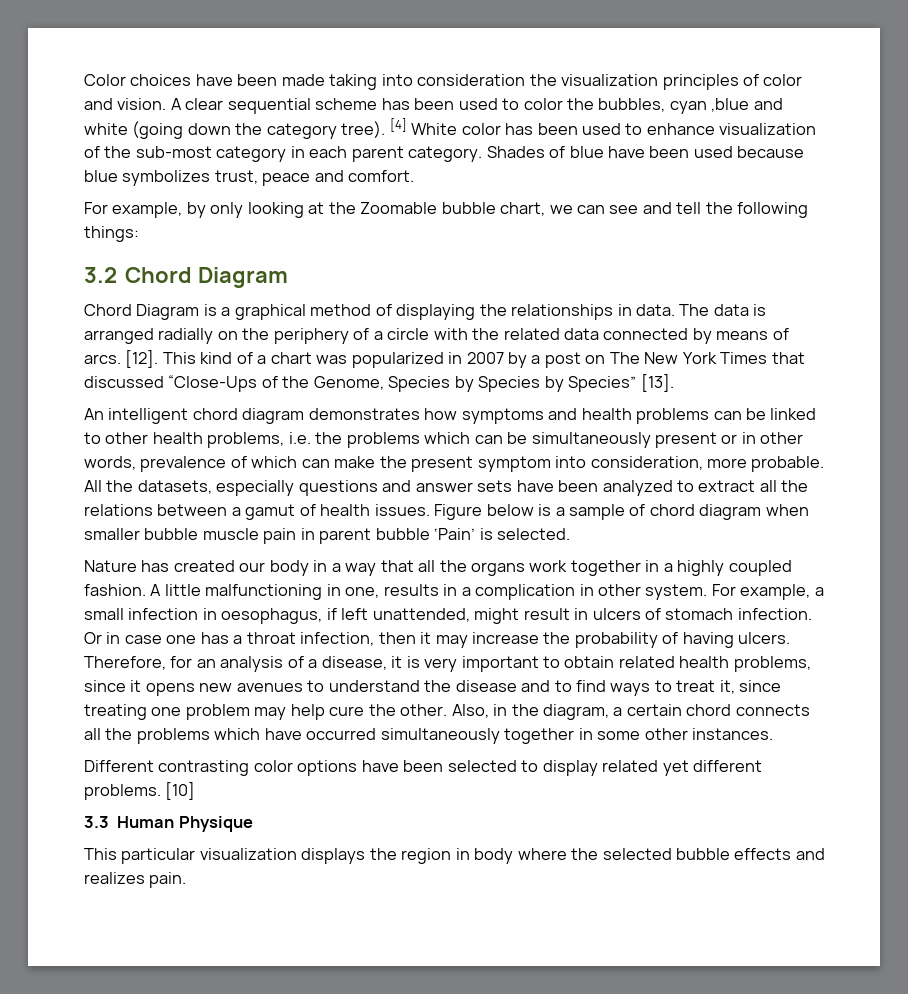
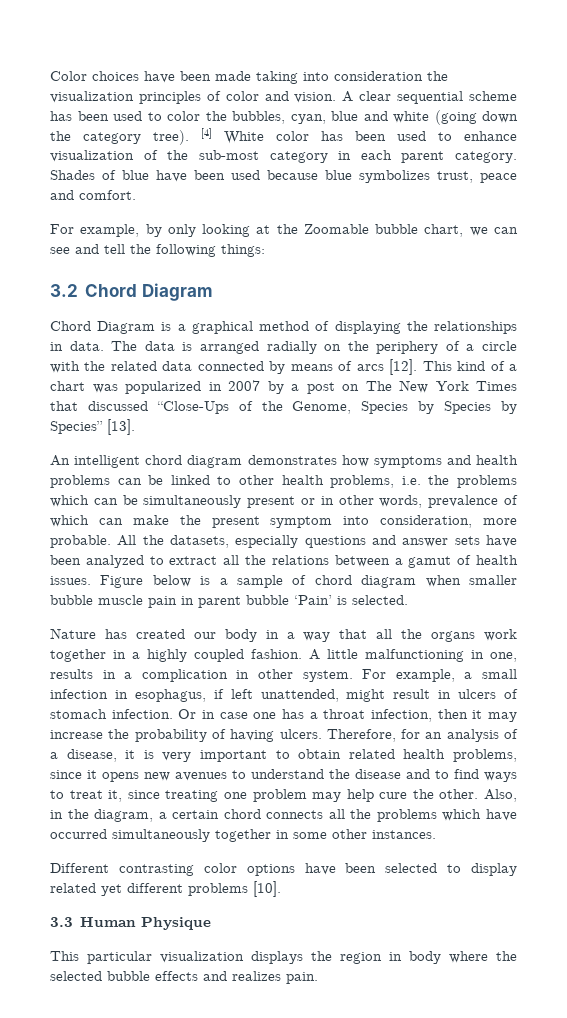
- A clear sequential scheme has been used to color the bubbles, cyan ,blue and white (going down the category tree).
+ A clear sequential scheme has been used to color the bubbles, cyan, blue and white (going down the category tree).
- The data is arranged radially on the periphery of a circle with the related data connected by means of arcs. [12].
+ The data is arranged radially on the periphery of a circle with the related data connected by means of arcs [12].
- For example, a small infection in oesophagus, if left unattended, might result in ulcers of stomach infection.
+ For example, a small infection in esophagus, if left unattended, might result in ulcers of stomach infection.
- Different contrasting color options have been selected to display related yet different problems. [10]
+ Different contrasting color options have been selected to display related yet different problems [10].

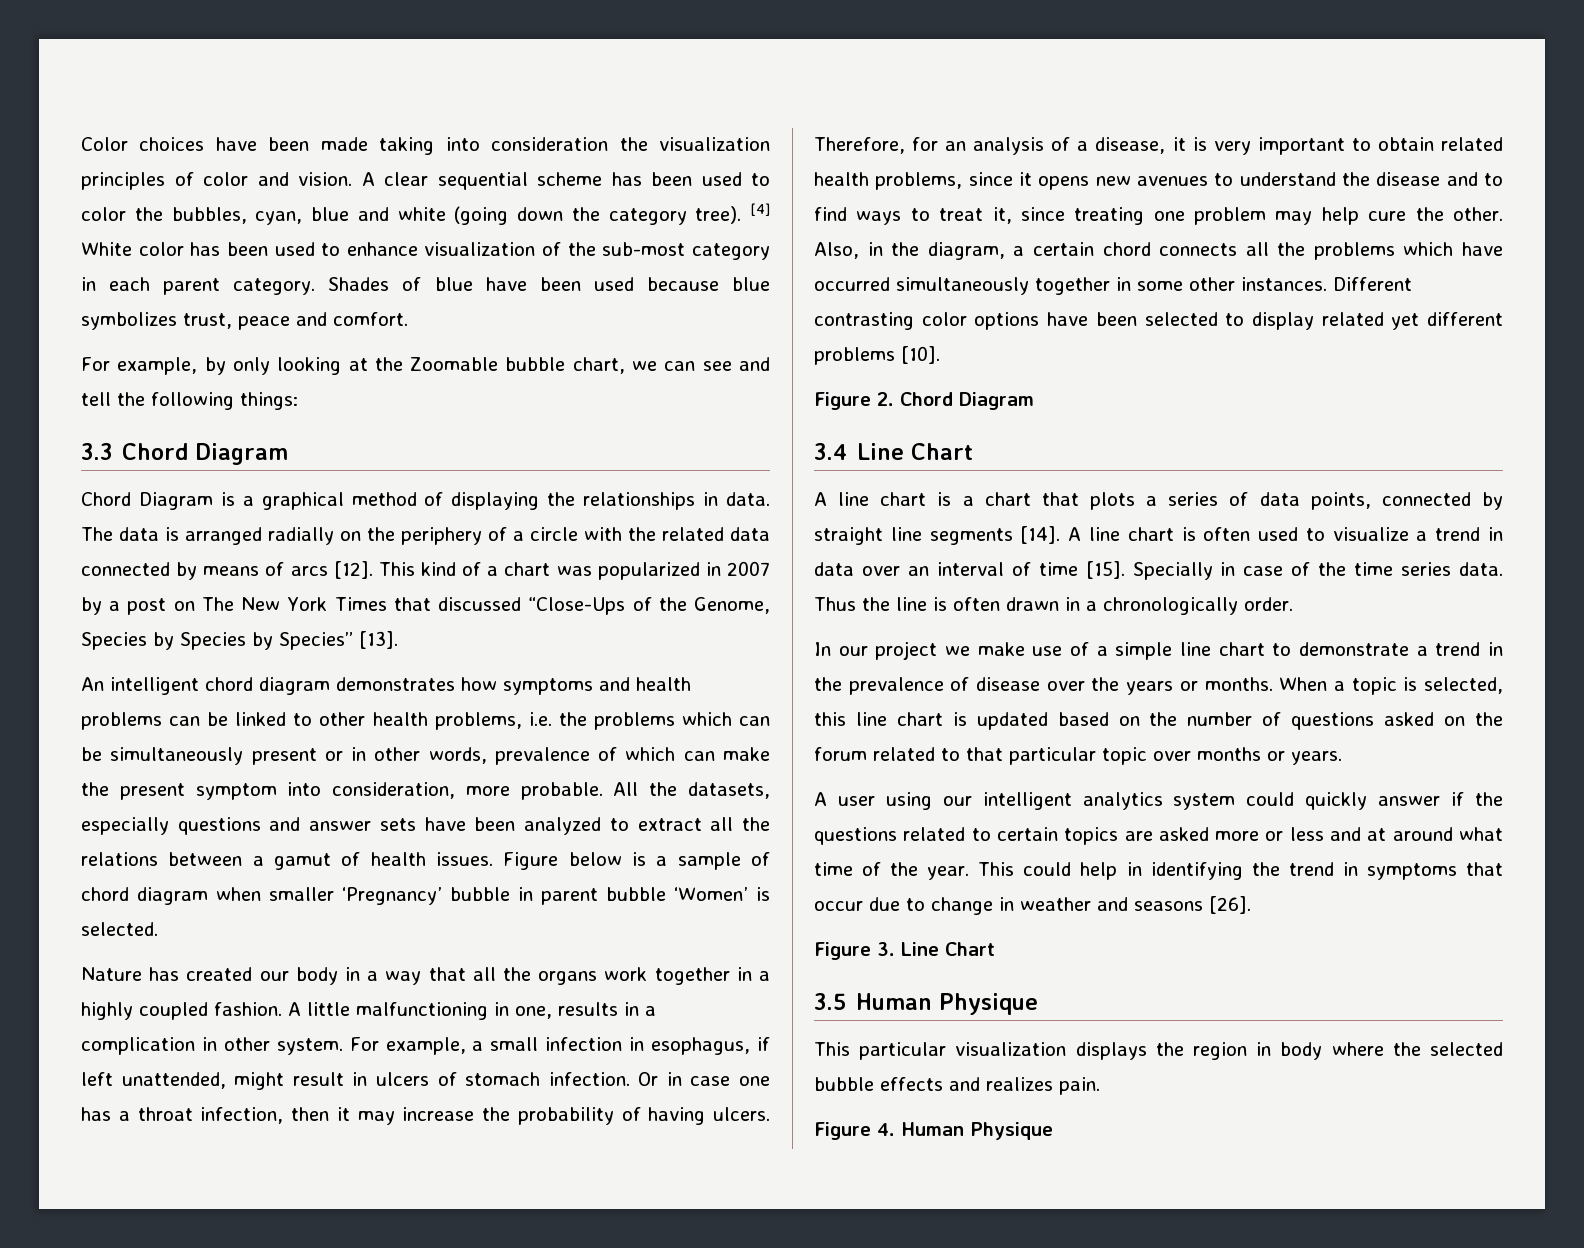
- 3.2 Chord Diagram
+ 3.3 Chord Diagram
- Figure below is a sample of chord diagram when smaller bubble muscle pain in parent bubble ‘Pain’ is selected.
+ Figure below is a sample of chord diagram when smaller ‘Pregnancy’ bubble in parent bubble ‘Women’ is selected.
- Also, in the diagram, a certain chord connects all the problems which have occurred simultaneously together in some other instances.
- Different contrasting color options have been selected to display related yet different problems [10].
+ Also, in the diagram, a certain chord connects all the problems which have occurred simultaneously together in some other instances. Different contrasting color options have been selected to display related yet different problems [10].
- 3.3 Human Physique
+ Figure 2. Chord Diagram
+ 3.4 Line Chart
+ A line chart is a chart that plots a series of data points, connected by straight line segments [14]. A line chart is often used to visualize a trend in data over an interval of time [15]. Specially in case of the time series data. Thus the line is often drawn in a chronologically order.
+ In our project we make use of a simple line chart to demonstrate a trend in the prevalence of disease over the years or months. When a topic is selected, this line chart is updated based on the number of questions asked on the forum related to that particular topic over months or years.
+ A user using our intelligent analytics system could quickly answer if the questions related to certain topics are asked more or less and at around what time of the year. This could help in identifying the trend in symptoms that occur due to change in weather and seasons [26].
+ Figure 3. Line Chart
+ 3.5 Human Physique
+ Figure 4. Human Physique

